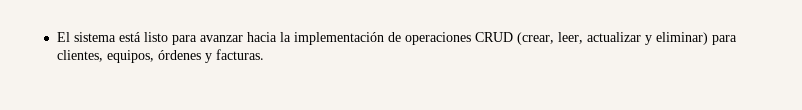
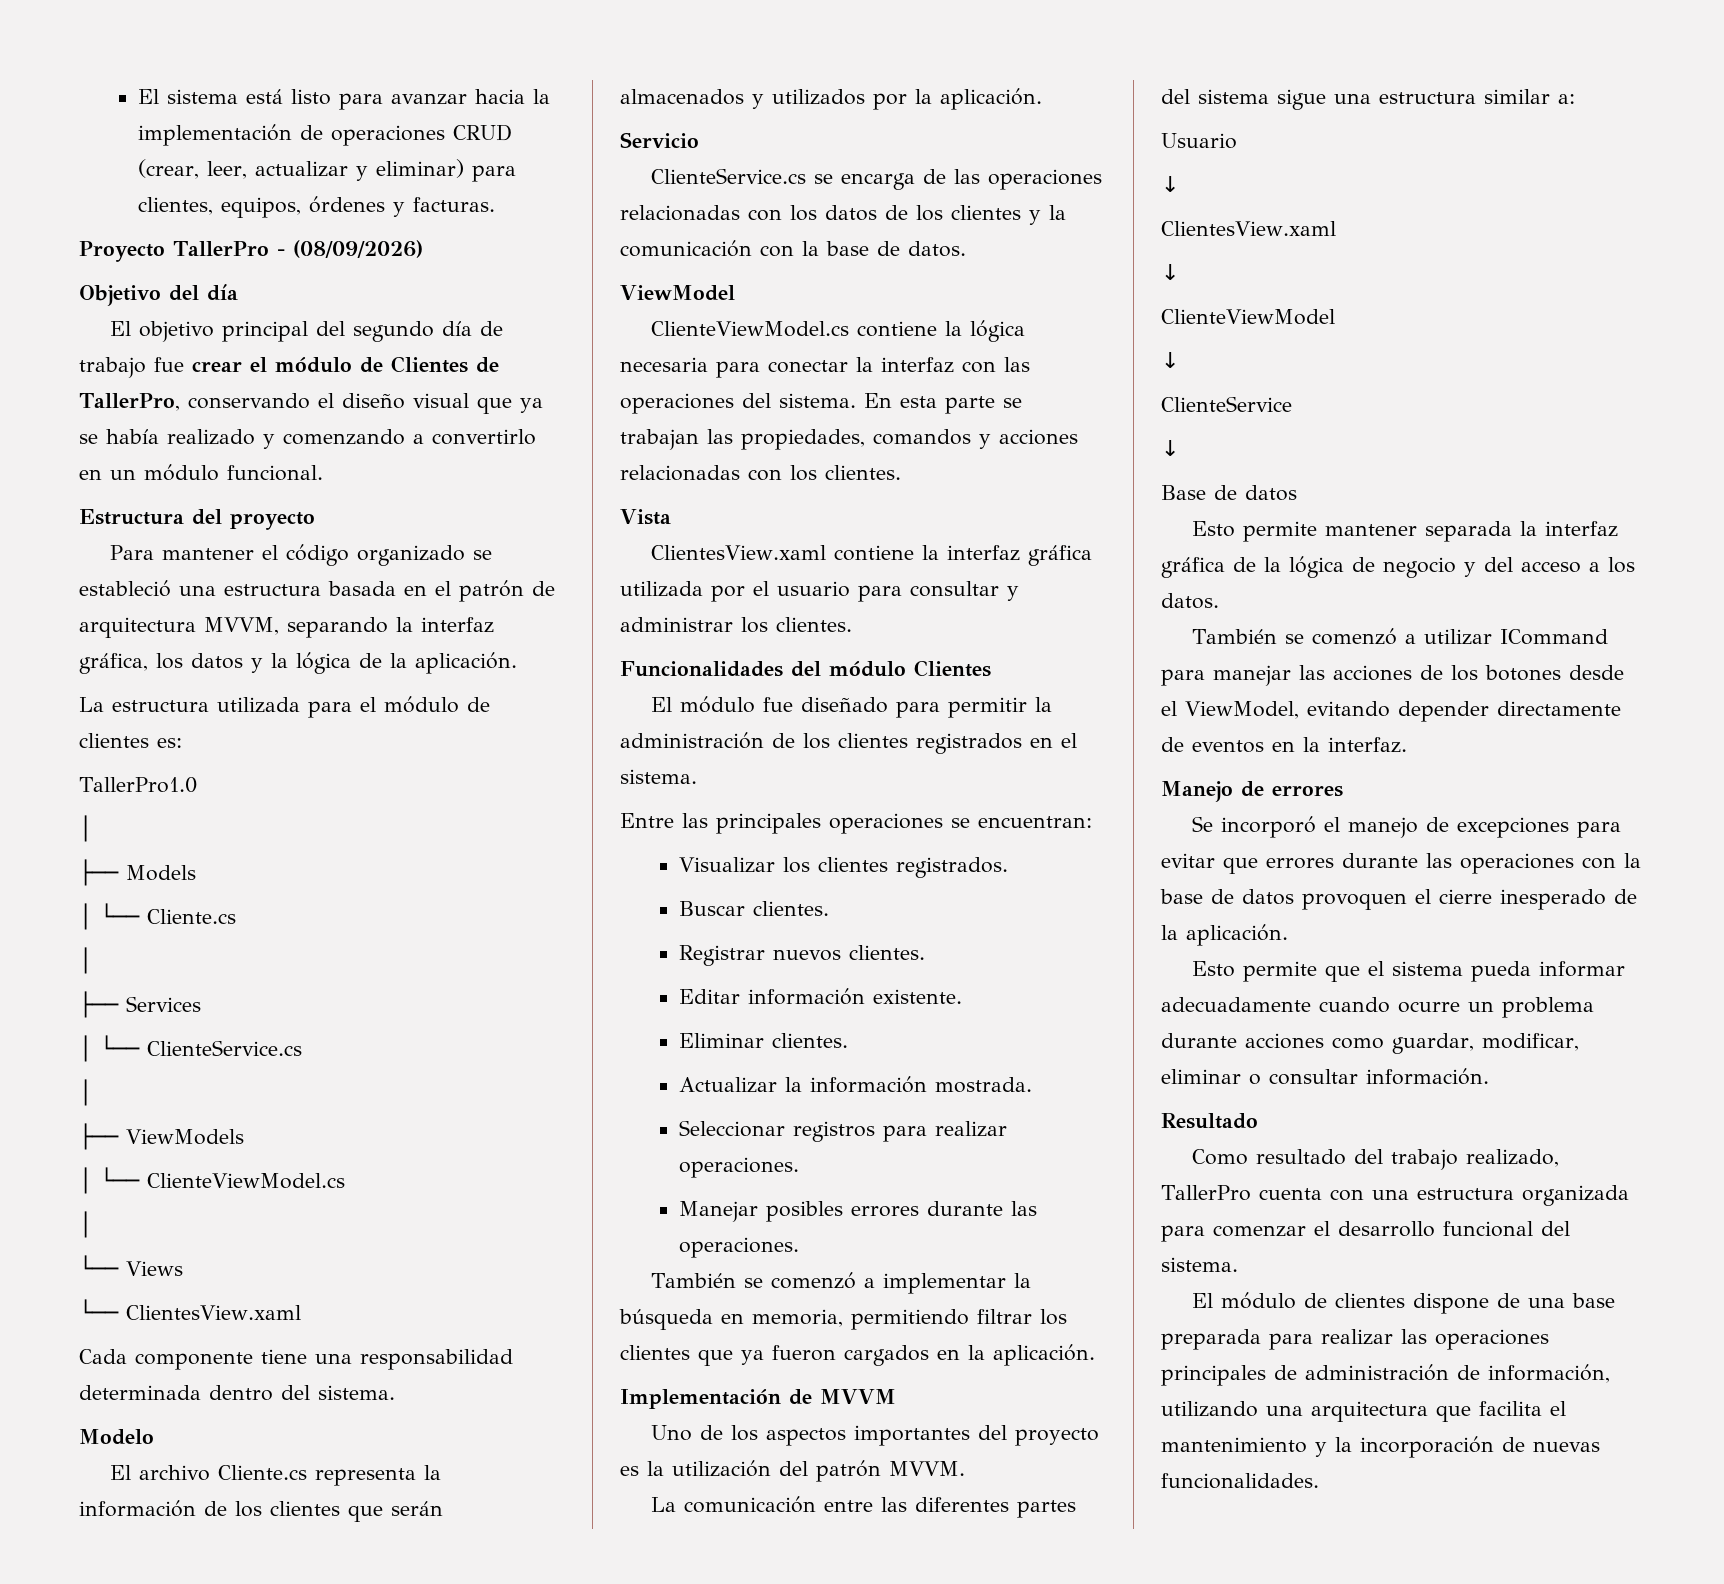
+ Proyecto TallerPro - (08/09/2026)
+ Objetivo del día
+ El objetivo principal del segundo día de trabajo fue crear el módulo de Clientes de TallerPro, conservando el diseño visual que ya se había realizado y comenzando a convertirlo en un módulo funcional.
+ Estructura del proyecto
+ Para mantener el código organizado se estableció una estructura basada en el patrón de arquitectura MVVM, separando la interfaz gráfica, los datos y la lógica de la aplicación.
+ La estructura utilizada para el módulo de clientes es:
+ TallerPro1.0
+ │
+ ├── Models
+ │ └── Cliente.cs
+ │
+ ├── Services
+ │ └── ClienteService.cs
+ │
+ ├── ViewModels
+ │ └── ClienteViewModel.cs
+ │
+ └── Views
+ └── ClientesView.xaml
+ Cada componente tiene una responsabilidad determinada dentro del sistema.
+ Modelo
+ El archivo Cliente.cs representa la información de los clientes que serán almacenados y utilizados por la aplicación.
+ Servicio
+ ClienteService.cs se encarga de las operaciones relacionadas con los datos de los clientes y la comunicación con la base de datos.
+ ViewModel
+ ClienteViewModel.cs contiene la lógica necesaria para conectar la interfaz con las operaciones del sistema. En esta parte se trabajan las propiedades, comandos y acciones relacionadas con los clientes.
+ Vista
+ ClientesView.xaml contiene la interfaz gráfica utilizada por el usuario para consultar y administrar los clientes.
+ Funcionalidades del módulo Clientes
+ El módulo fue diseñado para permitir la administración de los clientes registrados en el sistema.
+ Entre las principales operaciones se encuentran:
+ Visualizar los clientes registrados.
+ Buscar clientes.
+ Registrar nuevos clientes.
+ Editar información existente.
+ Eliminar clientes.
+ Actualizar la información mostrada.
+ Seleccionar registros para realizar operaciones.
+ Manejar posibles errores durante las operaciones.
+ También se comenzó a implementar la búsqueda en memoria, permitiendo filtrar los clientes que ya fueron cargados en la aplicación.
+ Implementación de MVVM
+ Uno de los aspectos importantes del proyecto es la utilización del patrón MVVM.
+ La comunicación entre las diferentes partes del sistema sigue una estructura similar a:
+ Usuario
+ ↓
+ ClientesView.xaml
+ ↓
+ ClienteViewModel
+ ↓
+ ClienteService
+ ↓
+ Base de datos
+ Esto permite mantener separada la interfaz gráfica de la lógica de negocio y del acceso a los datos.
+ También se comenzó a utilizar ICommand para manejar las acciones de los botones desde el ViewModel, evitando depender directamente de eventos en la interfaz.
+ Manejo de errores
+ Se incorporó el manejo de excepciones para evitar que errores durante las operaciones con la base de datos provoquen el cierre inesperado de la aplicación.
+ Esto permite que el sistema pueda informar adecuadamente cuando ocurre un problema durante acciones como guardar, modificar, eliminar o consultar información.
+ Resultado
+ Como resultado del trabajo realizado, TallerPro cuenta con una estructura organizada para comenzar el desarrollo funcional del sistema.
+ El módulo de clientes dispone de una base preparada para realizar las operaciones principales de administración de información, utilizando una arquitectura que facilita el mantenimiento y la incorporación de nuevas funcionalidades.

